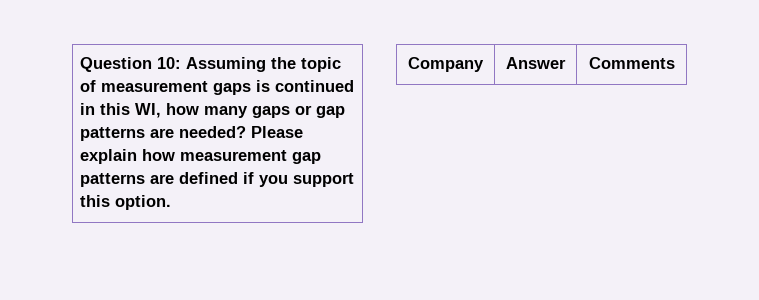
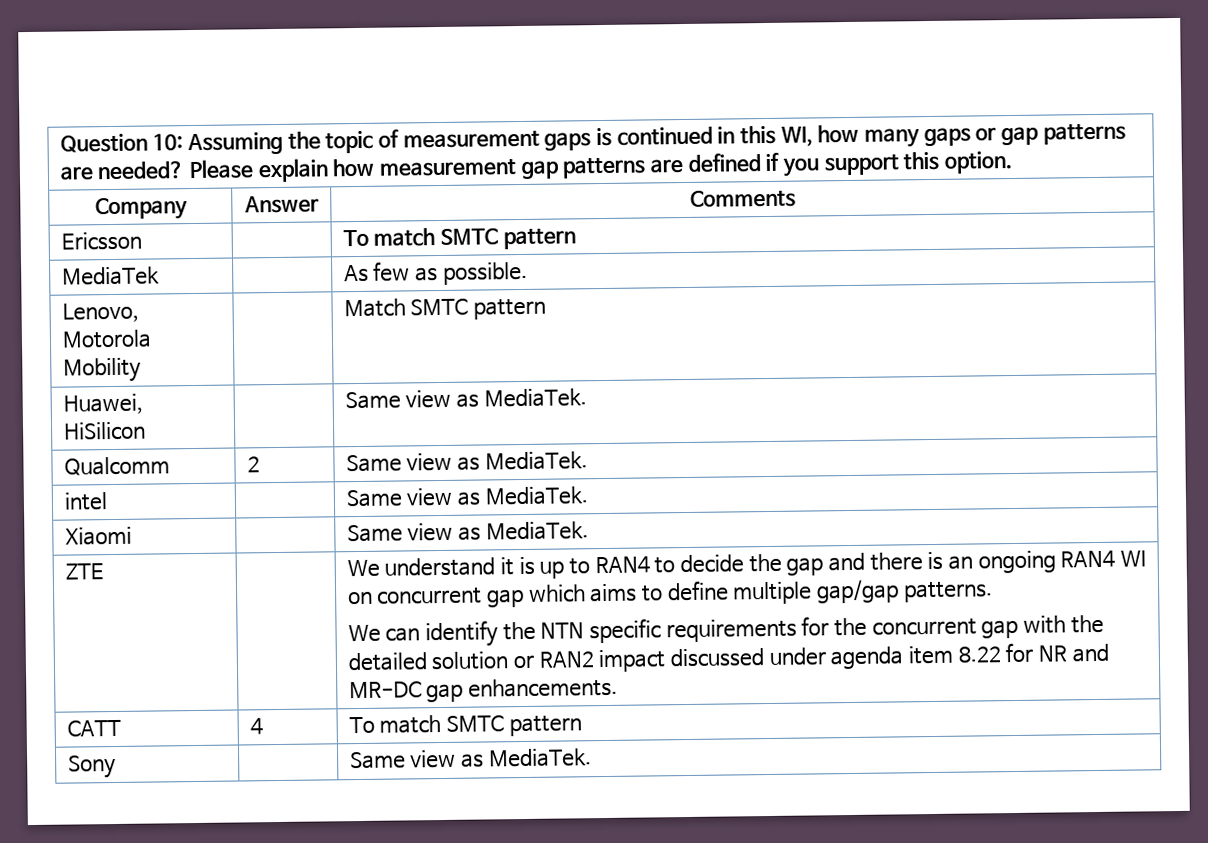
+ Ericsson | | To match SMTC pattern
+ MediaTek | | As few as possible.
+ Lenovo, Motorola Mobility | | Match SMTC pattern
+ Huawei, HiSilicon | | Same view as MediaTek.
+ Qualcomm | 2 | Same view as MediaTek.
+ intel | | Same view as MediaTek.
+ Xiaomi | | Same view as MediaTek.
+ ZTE | | We understand it is up to RAN4 to decide the gap and there is an ongoing RAN4 WI on concurrent gap which aims to define multiple gap/gap patterns.
+ We can identify the NTN specific requirements for the concurrent gap with the detailed solution or RAN2 impact discussed under agenda item 8.22 for NR and MR-DC gap enhancements.
+ CATT | 4 | To match SMTC pattern
+ Sony | | Same view as MediaTek.

